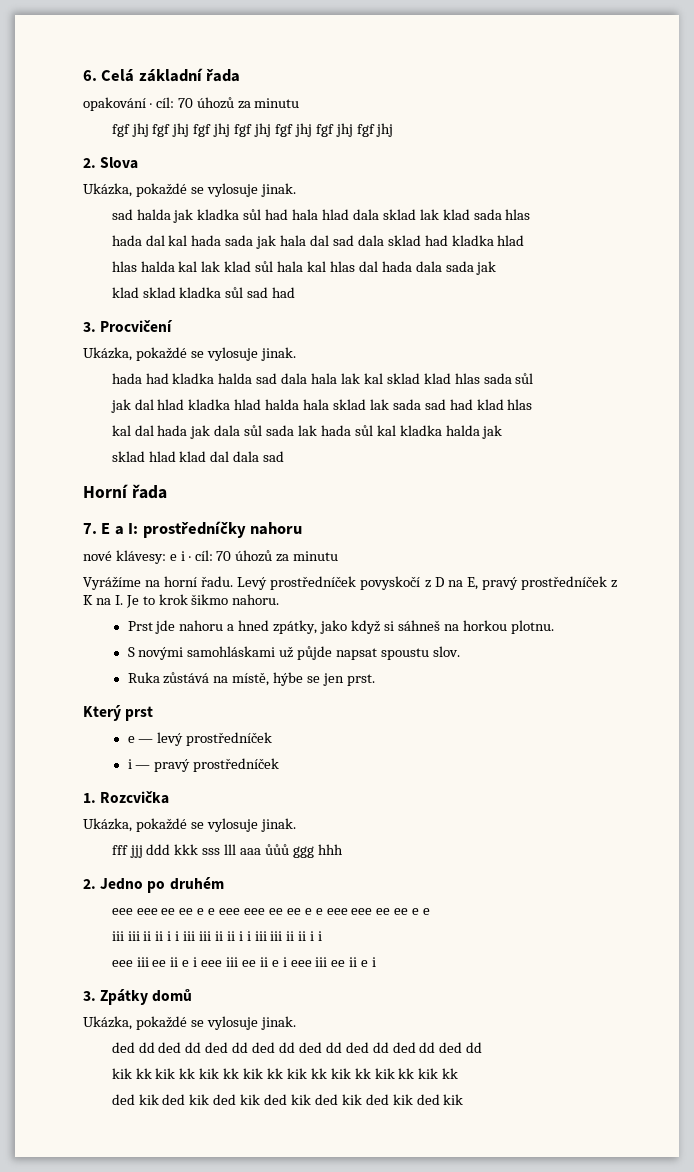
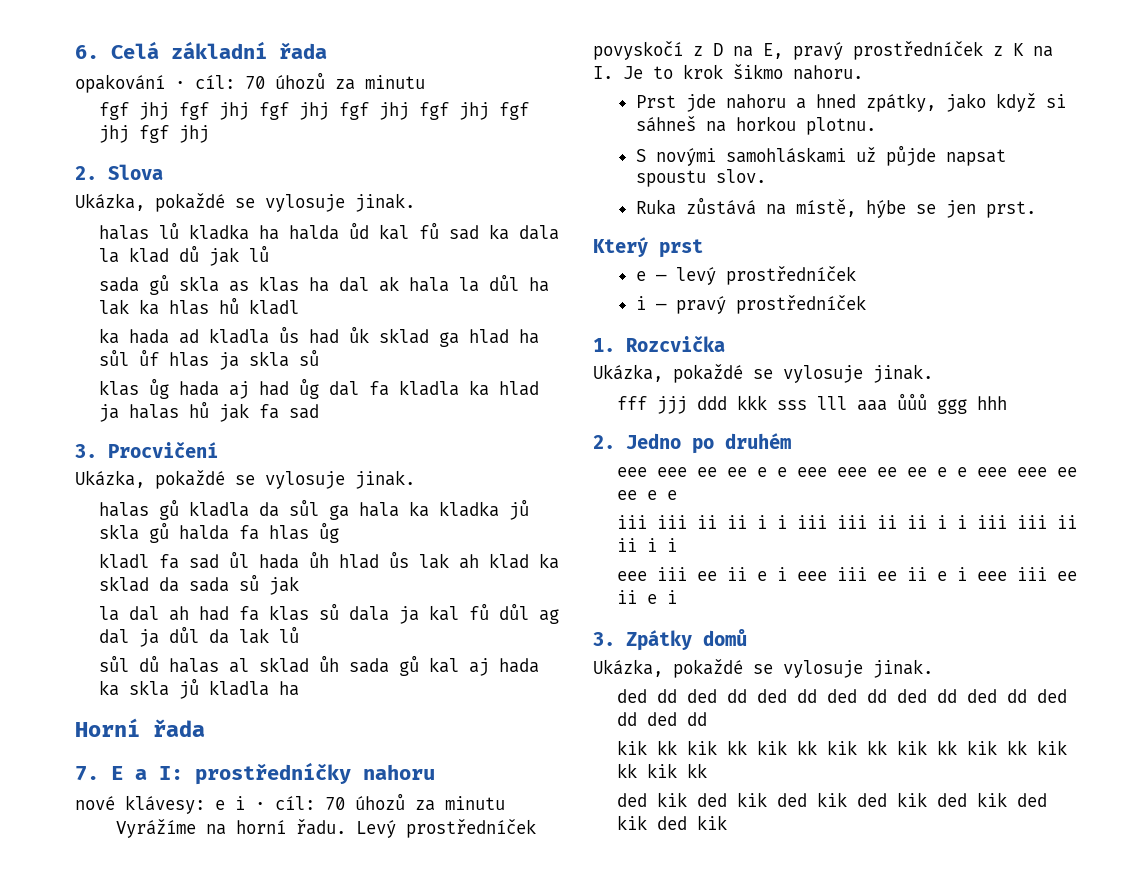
- sad halda jak kladka sůl had hala hlad dala sklad lak klad sada hlas
- hada dal kal hada sada jak hala dal sad dala sklad had kladka hlad
- hlas halda kal lak klad sůl hala kal hlas dal hada dala sada jak
- klad sklad kladka sůl sad had
+ halas lů kladka ha halda ůd kal fů sad ka dala la klad dů jak lů
+ sada gů skla as klas ha dal ak hala la důl ha lak ka hlas hů kladl
+ ka hada ad kladla ůs had ůk sklad ga hlad ha sůl ůf hlas ja skla sů
+ klas ůg hada aj had ůg dal fa kladla ka hlad ja halas hů jak fa sad
- hada had kladka halda sad dala hala lak kal sklad klad hlas sada sůl
- jak dal hlad kladka hlad halda hala sklad lak sada sad had klad hlas
- kal dal hada jak dala sůl sada lak hada sůl kal kladka halda jak
- sklad hlad klad dal dala sad
+ halas gů kladla da sůl ga hala ka kladka jů skla gů halda fa hlas ůg
+ kladl fa sad ůl hada ůh hlad ůs lak ah klad ka sklad da sada sů jak
+ la dal ah had fa klas sů dala ja kal fů důl ag dal ja důl da lak lů
+ sůl dů halas al sklad ůh sada gů kal aj hada ka skla jů kladla ha

